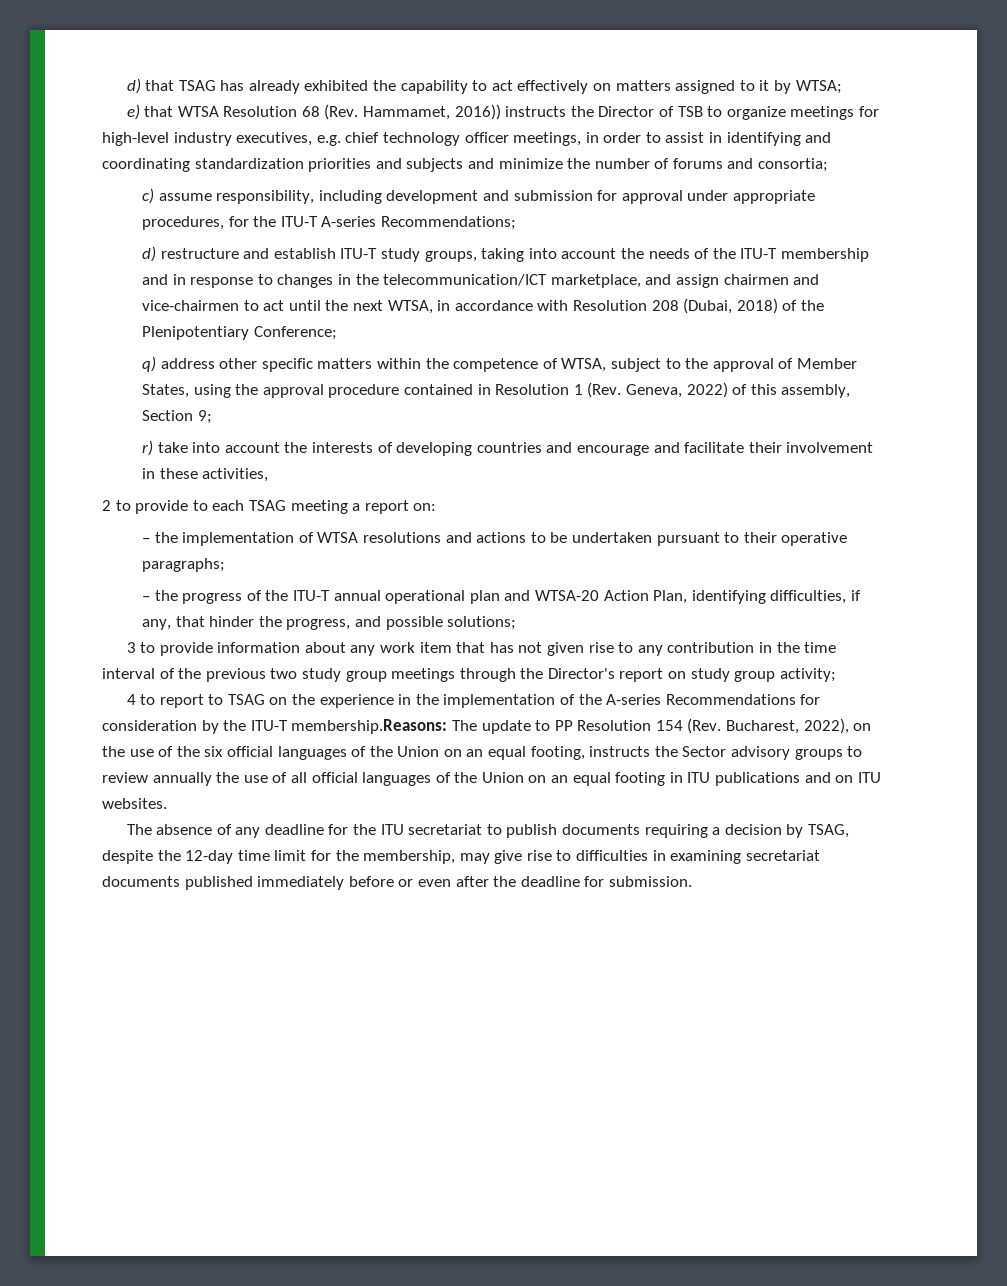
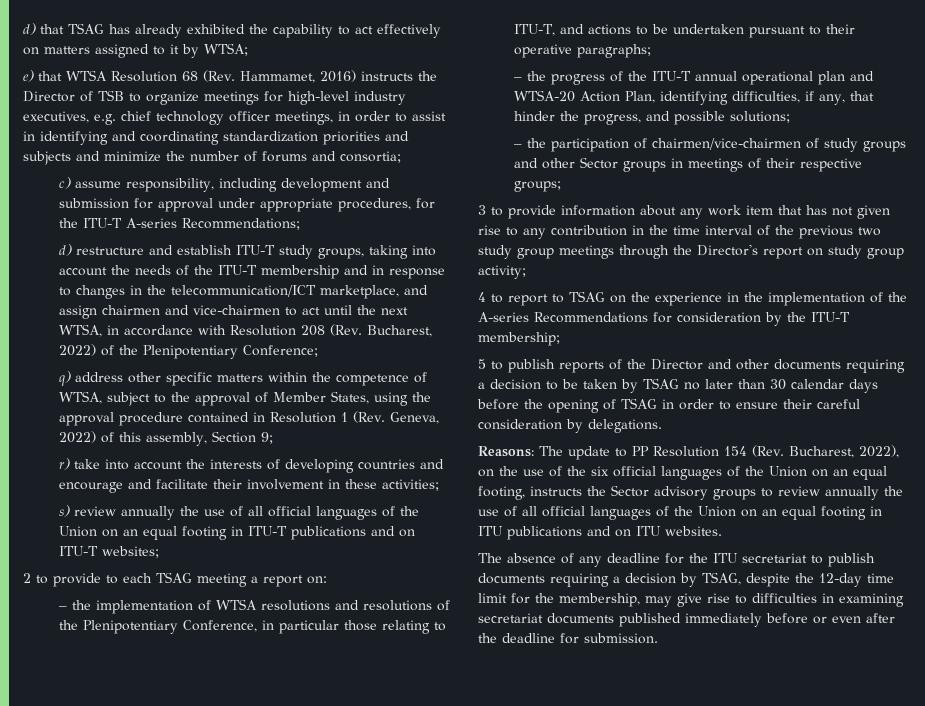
- e) that WTSA Resolution 68 (Rev. Hammamet, 2016)) instructs the Director of TSB to organize meetings for high-level industry executives, e.g. chief technology officer meetings, in order to assist in identifying and coordinating standardization priorities and subjects and minimize the number of forums and consortia;
+ e) that WTSA Resolution 68 (Rev. Hammamet, 2016) instructs the Director of TSB to organize meetings for high-level industry executives, e.g. chief technology officer meetings, in order to assist in identifying and coordinating standardization priorities and subjects and minimize the number of forums and consortia;
- d) restructure and establish ITU-T study groups, taking into account the needs of the ITU-T membership and in response to changes in the telecommunication/ICT marketplace, and assign chairmen and vice-chairmen to act until the next WTSA, in accordance with Resolution 208 (Dubai, 2018) of the Plenipotentiary Conference;
+ d) restructure and establish ITU-T study groups, taking into account the needs of the ITU-T membership and in response to changes in the telecommunication/ICT marketplace, and assign chairmen and vice-chairmen to act until the next WTSA, in accordance with Resolution 208 (Rev. Bucharest, 2022) of the Plenipotentiary Conference;
- r) take into account the interests of developing countries and encourage and facilitate their involvement in these activities,
+ r) take into account the interests of developing countries and encourage and facilitate their involvement in these activities;
+ s) review annually the use of all official languages of the Union on an equal footing in ITU-T publications and on ITU-T websites;
- – the implementation of WTSA resolutions and actions to be undertaken pursuant to their operative paragraphs;
+ – the implementation of WTSA resolutions and resolutions of the Plenipotentiary Conference, in particular those relating to ITU-T, and actions to be undertaken pursuant to their operative paragraphs;
+ – the participation of chairmen/vice-chairmen of study groups and other Sector groups in meetings of their respective groups;
- 4 to report to TSAG on the experience in the implementation of the A-series Recommendations for consideration by the ITU-T membership.Reasons:
+ 4 to report to TSAG on the experience in the implementation of the A-series Recommendations for consideration by the ITU-T membership;
+ 5 to publish reports of the Director and other documents requiring a decision to be taken by TSAG no later than 30 calendar days before the opening of TSAG in order to ensure their careful consideration by delegations.
+ Reasons:

